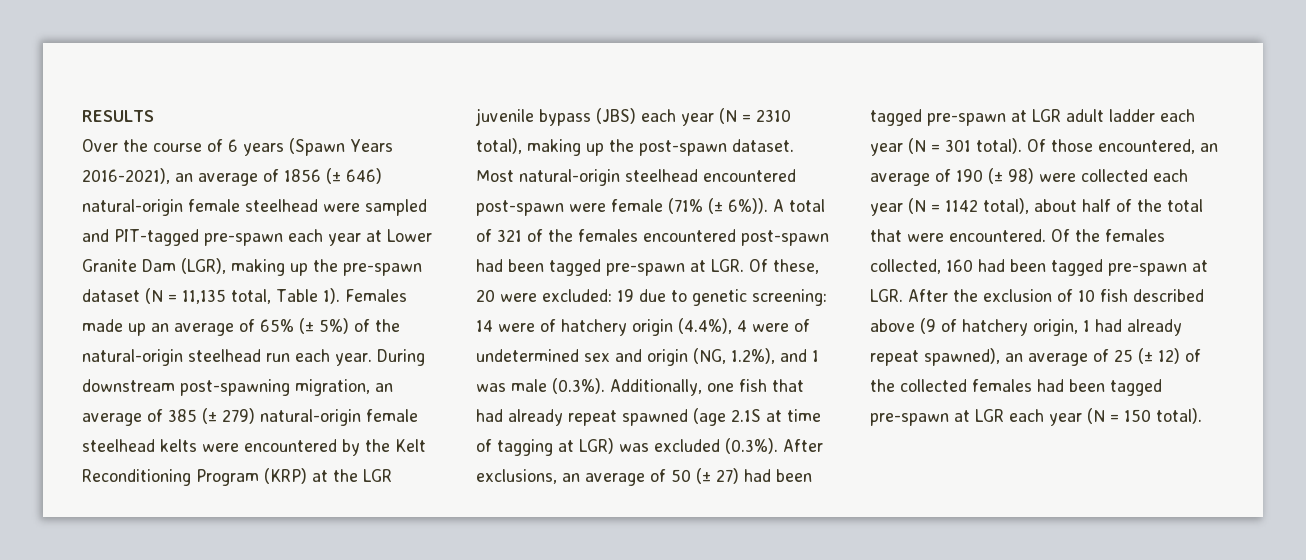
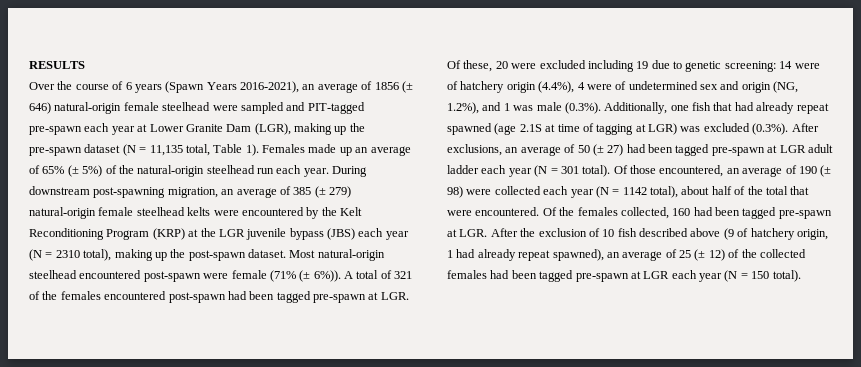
- A total of 321 of the females encountered post-spawn had been tagged pre-spawn at LGR. Of these, 20 were excluded: 19 due to genetic screening:
+ A total of 321 of the females encountered post-spawn had been tagged pre-spawn at LGR. Of these, 20 were excluded including 19 due to genetic screening:

